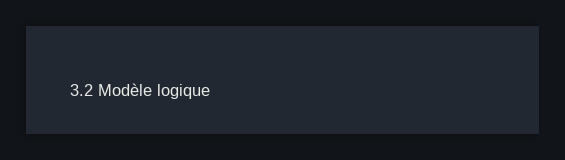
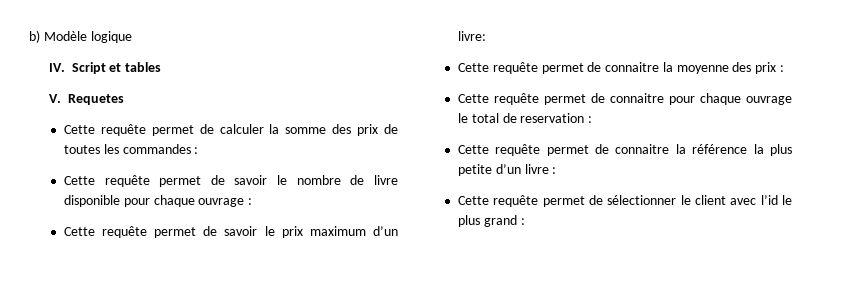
- 3.2 Modèle logique
+ b) Modèle logique
+ IV. Script et tables
+ V. Requetes
+ Cette requête permet de calculer la somme des prix de toutes les commandes :
+ Cette requête permet de savoir le nombre de livre disponible pour chaque ouvrage :
+ Cette requête permet de savoir le prix maximum d’un livre:
+ Cette requête permet de connaitre la moyenne des prix :
+ Cette requête permet de connaitre pour chaque ouvrage le total de reservation :
+ Cette requête permet de connaitre la référence la plus petite d’un livre :
+ Cette requête permet de sélectionner le client avec l’id le plus grand :

